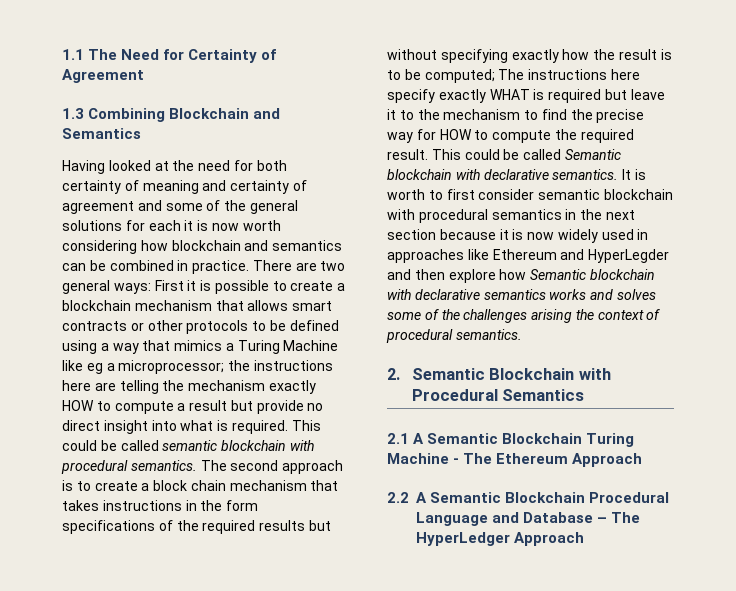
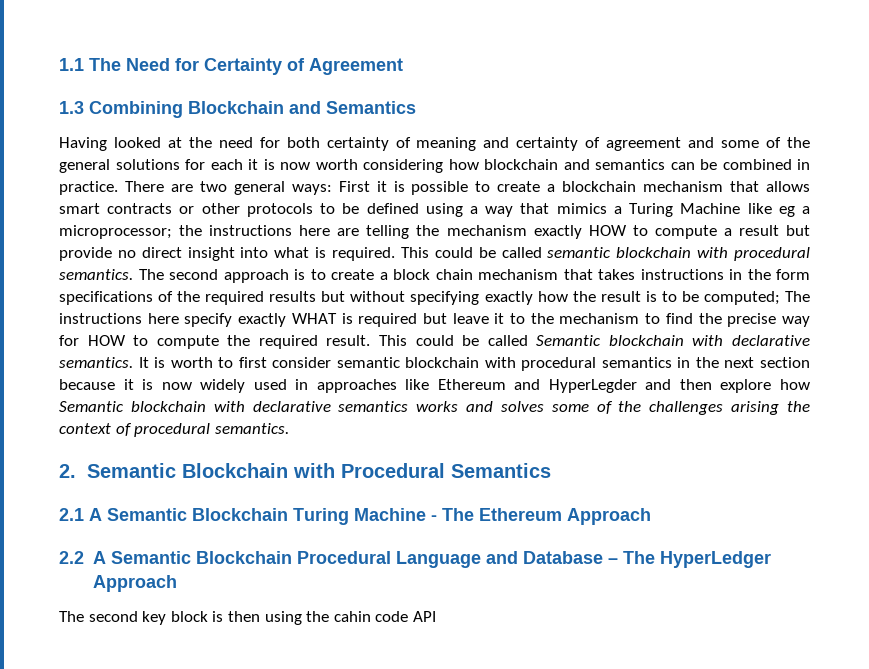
+ The second key block is then using the cahin code API

